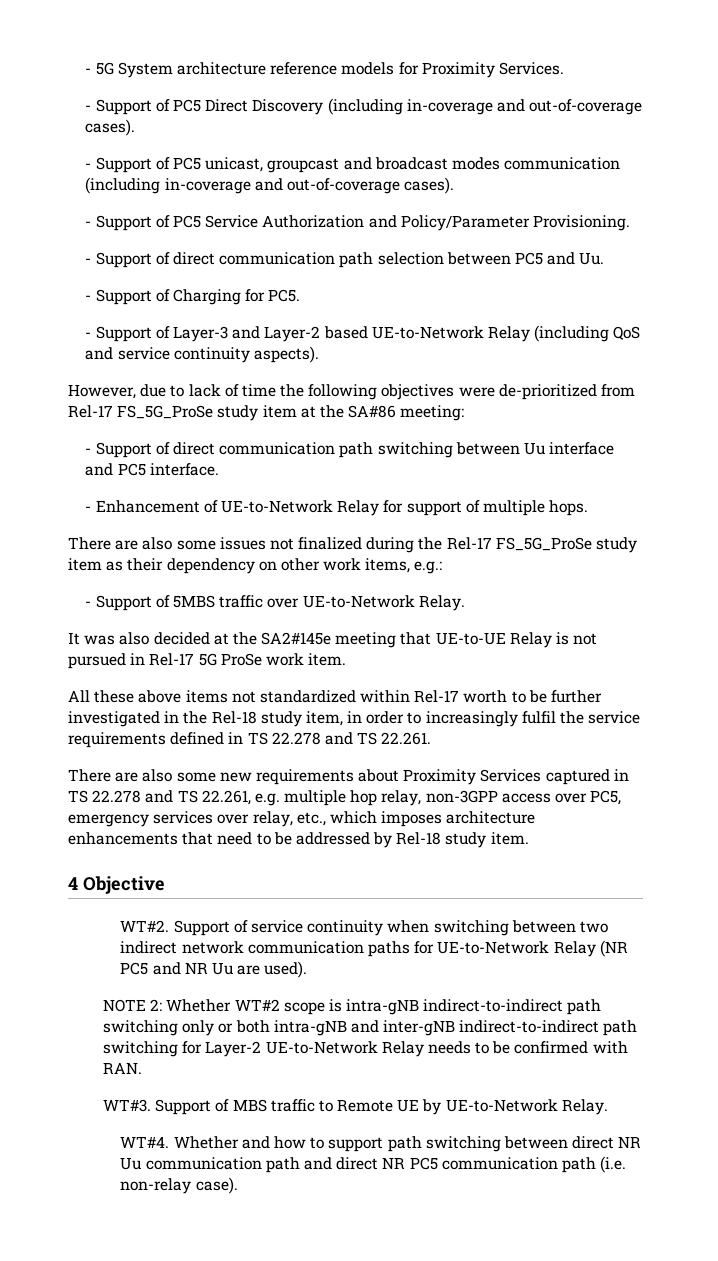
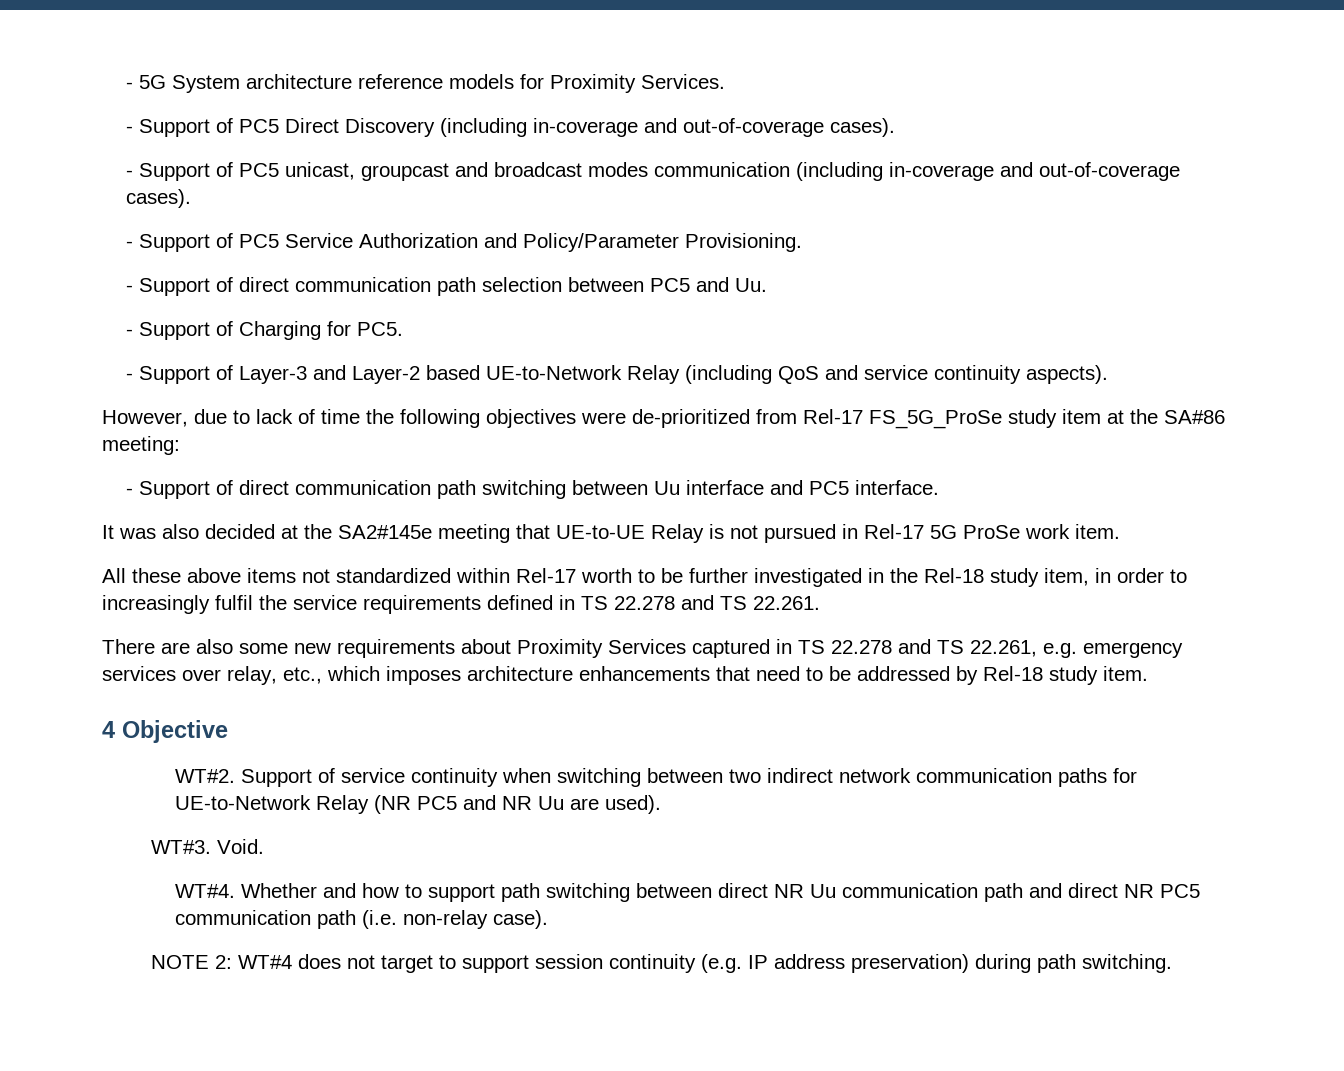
- - Enhancement of UE-to-Network Relay for support of multiple hops.
- There are also some issues not finalized during the Rel-17 FS_5G_ProSe study item as their dependency on other work items, e.g.:
- - Support of 5MBS traffic over UE-to-Network Relay.
- There are also some new requirements about Proximity Services captured in TS 22.278 and TS 22.261, e.g. multiple hop relay, non-3GPP access over PC5, emergency services over relay, etc., which imposes architecture enhancements that need to be addressed by Rel-18 study item.
+ There are also some new requirements about Proximity Services captured in TS 22.278 and TS 22.261, e.g. emergency services over relay, etc., which imposes architecture enhancements that need to be addressed by Rel-18 study item.
- NOTE 2: Whether WT#2 scope is intra-gNB indirect-to-indirect path switching only or both intra-gNB and inter-gNB indirect-to-indirect path switching for Layer-2 UE-to-Network Relay needs to be confirmed with RAN.
- WT#3. Support of MBS traffic to Remote UE by UE-to-Network Relay.
+ WT#3. Void.
+ NOTE 2: WT#4 does not target to support session continuity (e.g. IP address preservation) during path switching.

